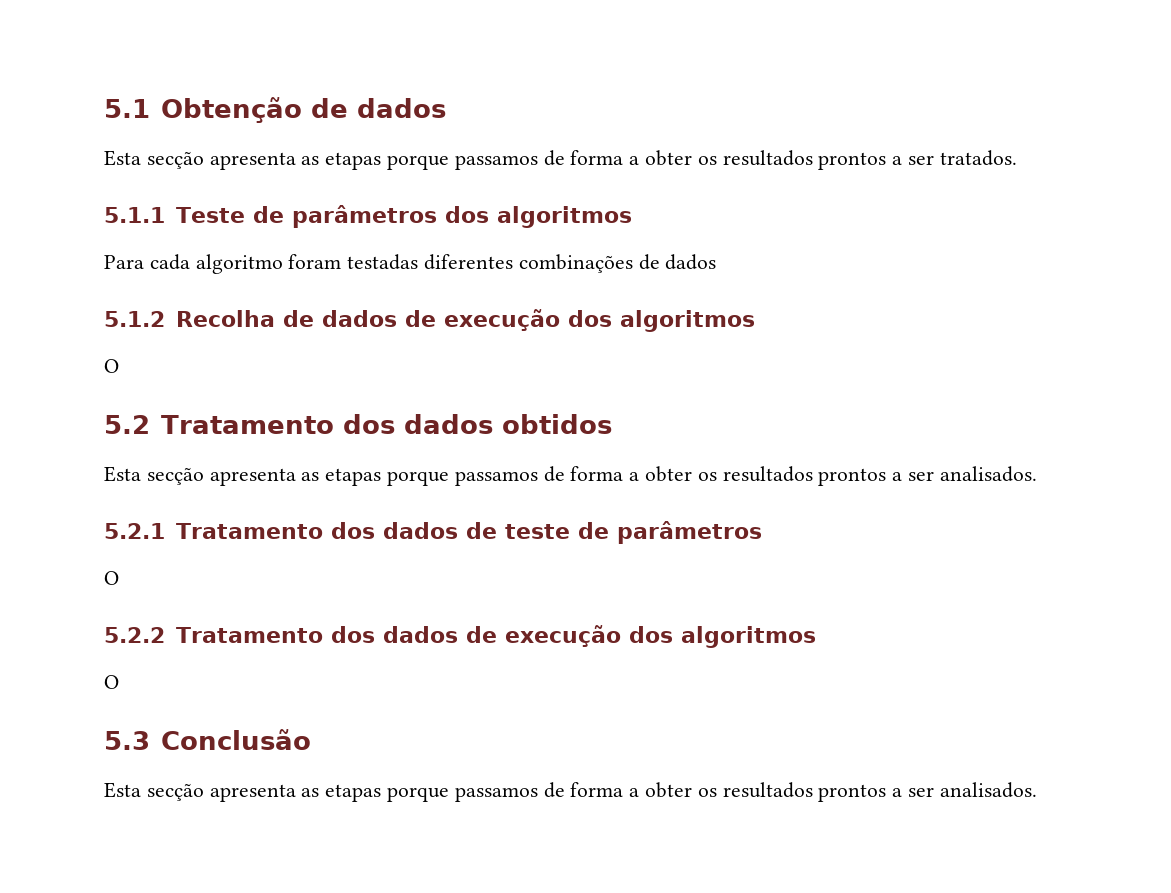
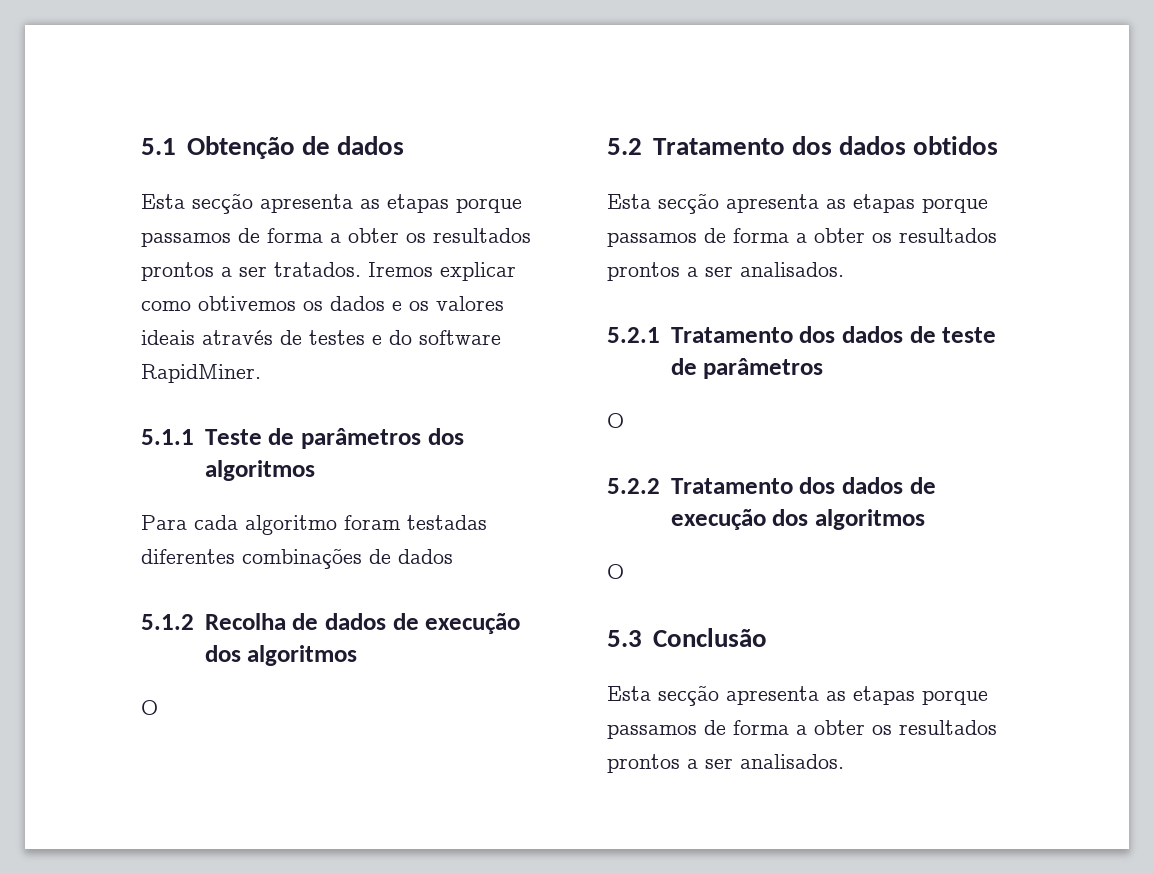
+ Iremos explicar como obtivemos os dados e os valores ideais através de testes e do software RapidMiner.

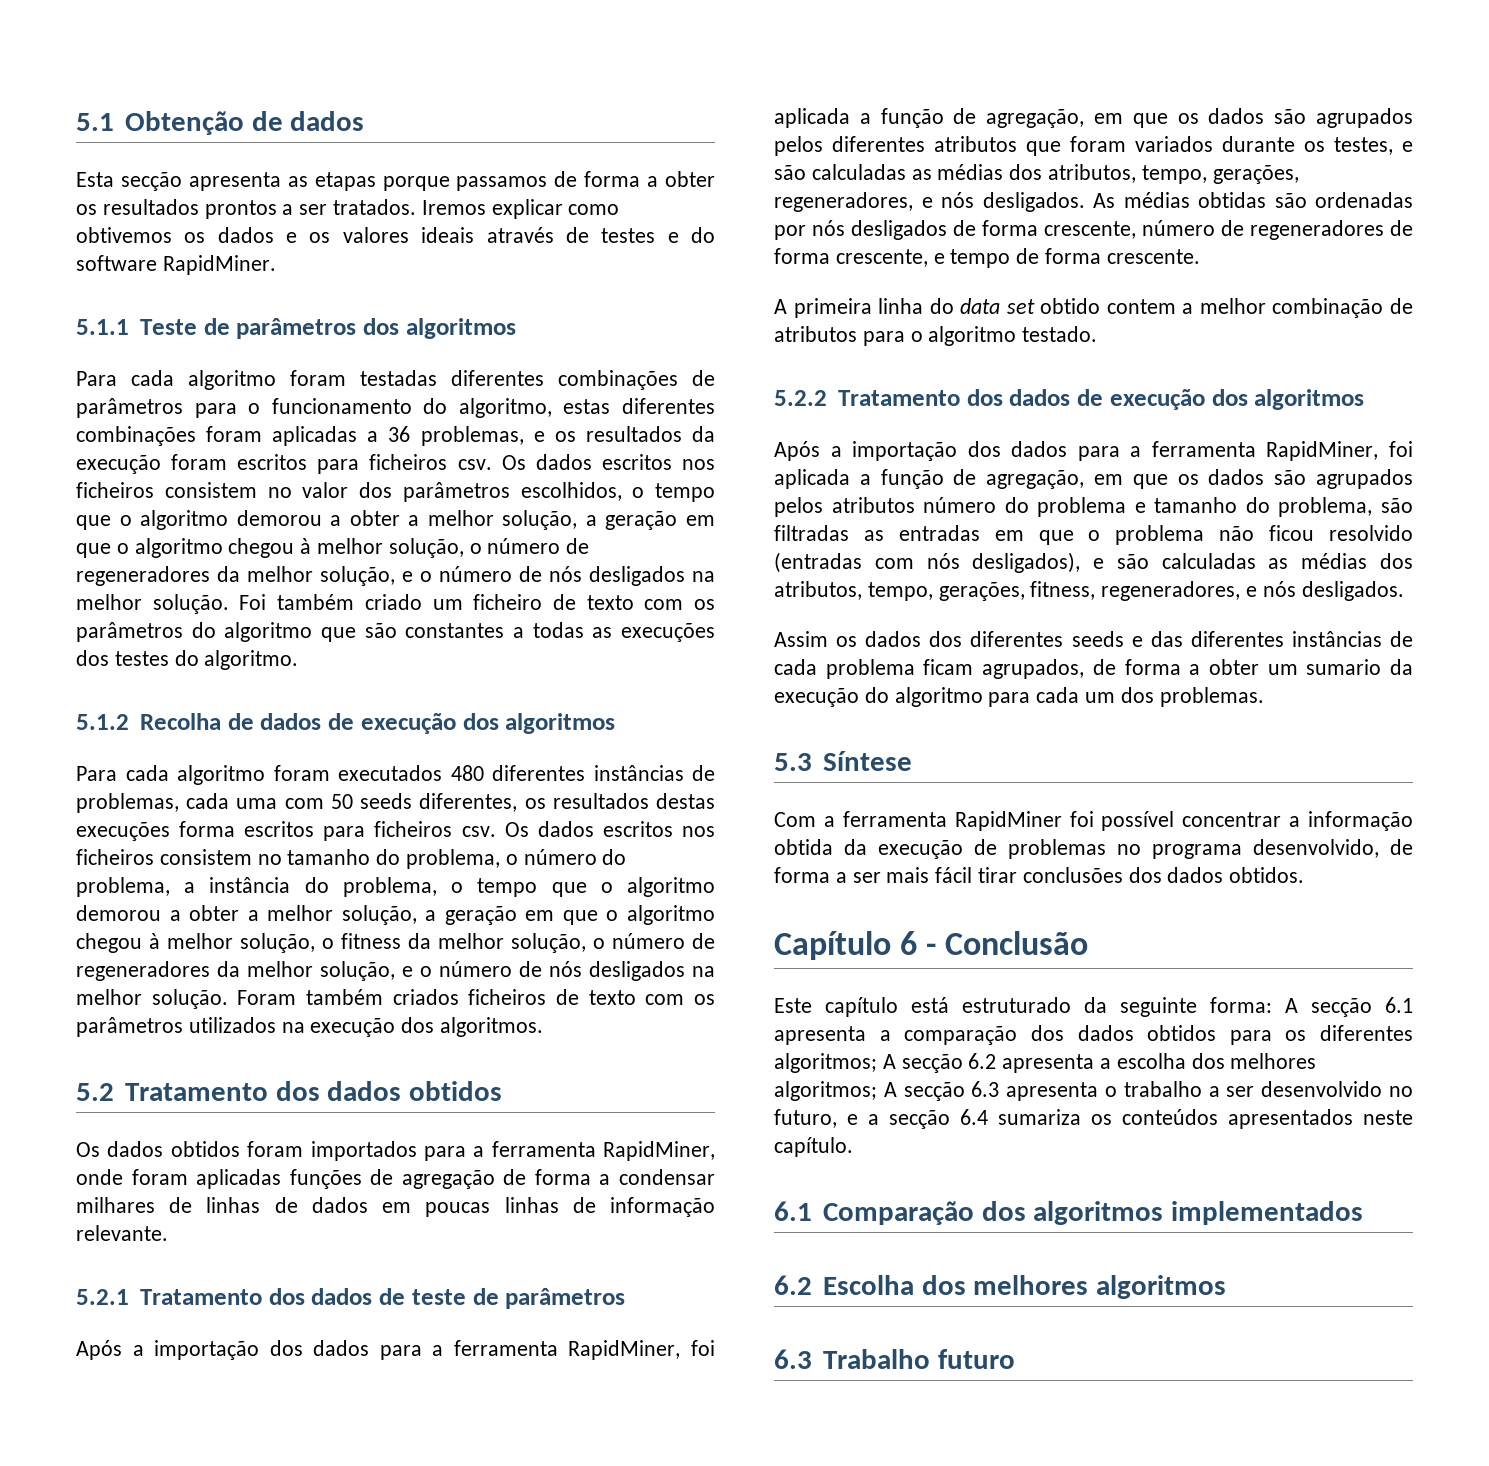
- Para cada algoritmo foram testadas diferentes combinações de dados
+ Para cada algoritmo foram testadas diferentes combinações de parâmetros para o funcionamento do algoritmo, estas diferentes combinações foram aplicadas a 36 problemas, e os resultados da execução foram escritos para ficheiros csv. Os dados escritos nos ficheiros consistem no valor dos parâmetros escolhidos, o tempo que o algoritmo demorou a obter a melhor solução, a geração em que o algoritmo chegou à melhor solução, o número de regeneradores da melhor solução, e o número de nós desligados na melhor solução. Foi também criado um ficheiro de texto com os parâmetros do algoritmo que são constantes a todas as execuções dos testes do algoritmo.
  5.1.2 Recolha de dados de execução dos algoritmos
- O
+ Para cada algoritmo foram executados 480 diferentes instâncias de problemas, cada uma com 50 seeds diferentes, os resultados destas execuções forma escritos para ficheiros csv. Os dados escritos nos ficheiros consistem no tamanho do problema, o número do problema, a instância do problema, o tempo que o algoritmo demorou a obter a melhor solução, a geração em que o algoritmo chegou à melhor solução, o fitness da melhor solução, o número de regeneradores da melhor solução, e o número de nós desligados na melhor solução. Foram também criados ficheiros de texto com os parâmetros utilizados na execução dos algoritmos.
  5.2 Tratamento dos dados obtidos
- Esta secção apresenta as etapas porque passamos de forma a obter os resultados prontos a ser analisados.
+ Os dados obtidos foram importados para a ferramenta RapidMiner, onde foram aplicadas funções de agregação de forma a condensar milhares de linhas de dados em poucas linhas de informação relevante.
  5.2.1 Tratamento dos dados de teste de parâmetros
- O
+ Após a importação dos dados para a ferramenta RapidMiner, foi aplicada a função de agregação, em que os dados são agrupados pelos diferentes atributos que foram variados durante os testes, e são calculadas as médias dos atributos, tempo, gerações, regeneradores, e nós desligados. As médias obtidas são ordenadas por nós desligados de forma crescente, número de regeneradores de forma crescente, e tempo de forma crescente.
+ A primeira linha do data set obtido contem a melhor combinação de atributos para o algoritmo testado.
  5.2.2 Tratamento dos dados de execução dos algoritmos
- O
- 5.3 Conclusão
- Esta secção apresenta as etapas porque passamos de forma a obter os resultados prontos a ser analisados.
+ Após a importação dos dados para a ferramenta RapidMiner, foi aplicada a função de agregação, em que os dados são agrupados pelos atributos número do problema e tamanho do problema, são filtradas as entradas em que o problema não ficou resolvido (entradas com nós desligados), e são calculadas as médias dos atributos, tempo, gerações, fitness, regeneradores, e nós desligados.
+ Assim os dados dos diferentes seeds e das diferentes instâncias de cada problema ficam agrupados, de forma a obter um sumario da execução do algoritmo para cada um dos problemas.
+ 5.3 Síntese
+ Com a ferramenta RapidMiner foi possível concentrar a informação obtida da execução de problemas no programa desenvolvido, de forma a ser mais fácil tirar conclusões dos dados obtidos.
+ Capítulo 6 - Conclusão
+ Este capítulo está estruturado da seguinte forma: A secção 6.1 apresenta a comparação dos dados obtidos para os diferentes algoritmos; A secção 6.2 apresenta a escolha dos melhores algoritmos; A secção 6.3 apresenta o trabalho a ser desenvolvido no futuro, e a secção 6.4 sumariza os conteúdos apresentados neste capítulo.
+ 6.1 Comparação dos algoritmos implementados
+ 6.2 Escolha dos melhores algoritmos
+ 6.3 Trabalho futuro

